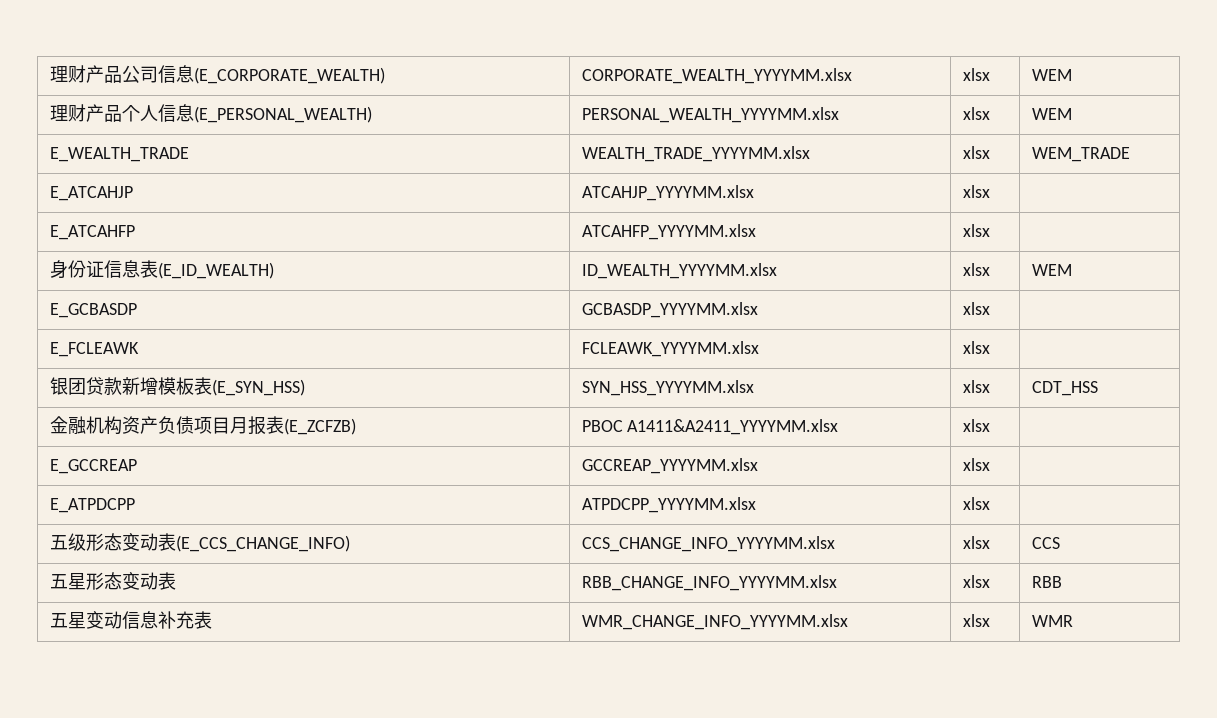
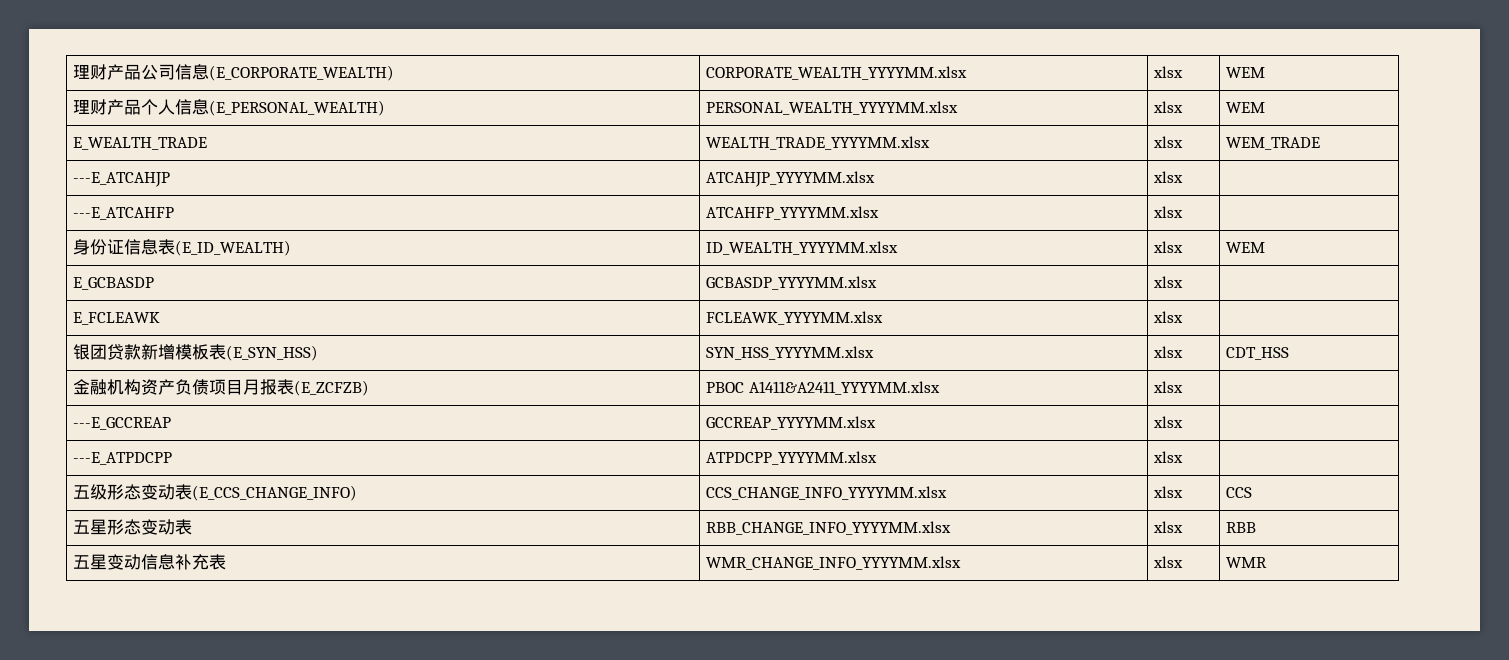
- E_ATCAHJP | ATCAHJP_YYYYMM.xlsx | xlsx |
+ ---E_ATCAHJP | ATCAHJP_YYYYMM.xlsx | xlsx |
- E_ATCAHFP | ATCAHFP_YYYYMM.xlsx | xlsx |
+ ---E_ATCAHFP | ATCAHFP_YYYYMM.xlsx | xlsx |
- E_GCCREAP | GCCREAP_YYYYMM.xlsx | xlsx |
+ ---E_GCCREAP | GCCREAP_YYYYMM.xlsx | xlsx |
- E_ATPDCPP | ATPDCPP_YYYYMM.xlsx | xlsx |
+ ---E_ATPDCPP | ATPDCPP_YYYYMM.xlsx | xlsx |

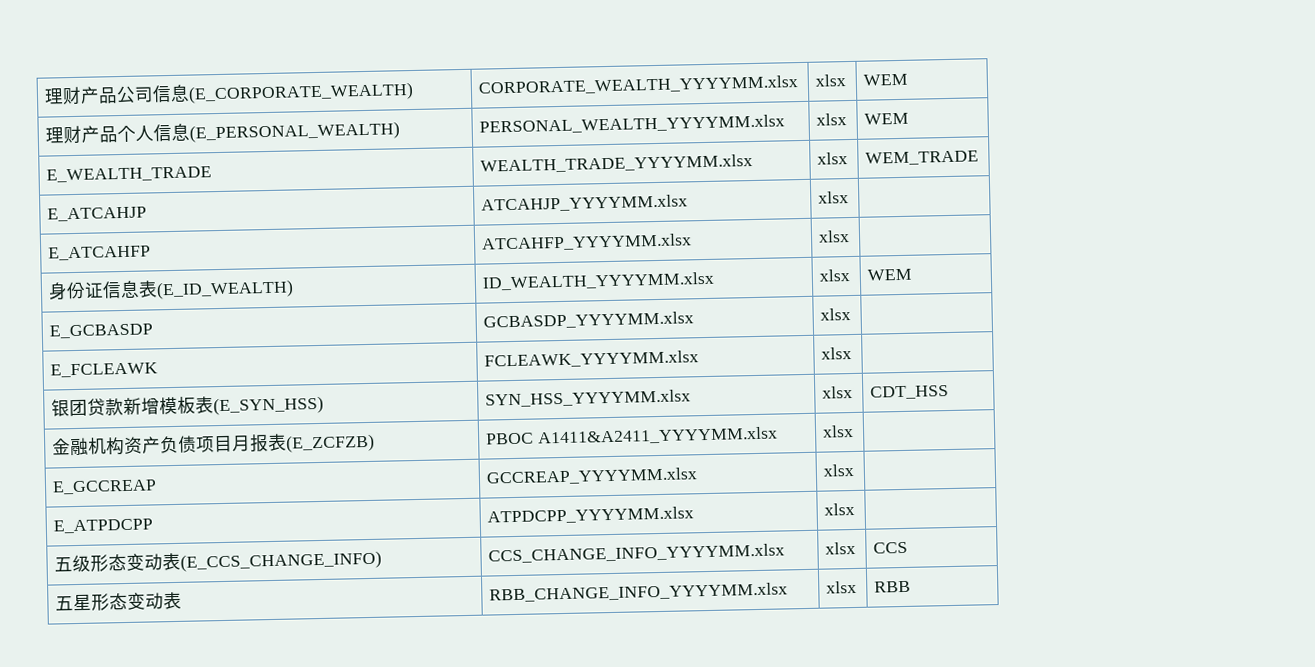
- ---E_ATCAHJP | ATCAHJP_YYYYMM.xlsx | xlsx |
+ E_ATCAHJP | ATCAHJP_YYYYMM.xlsx | xlsx |
- ---E_ATCAHFP | ATCAHFP_YYYYMM.xlsx | xlsx |
+ E_ATCAHFP | ATCAHFP_YYYYMM.xlsx | xlsx |
- ---E_GCCREAP | GCCREAP_YYYYMM.xlsx | xlsx |
+ E_GCCREAP | GCCREAP_YYYYMM.xlsx | xlsx |
- ---E_ATPDCPP | ATPDCPP_YYYYMM.xlsx | xlsx |
+ E_ATPDCPP | ATPDCPP_YYYYMM.xlsx | xlsx |
- 五星变动信息补充表 | WMR_CHANGE_INFO_YYYYMM.xlsx | xlsx | WMR

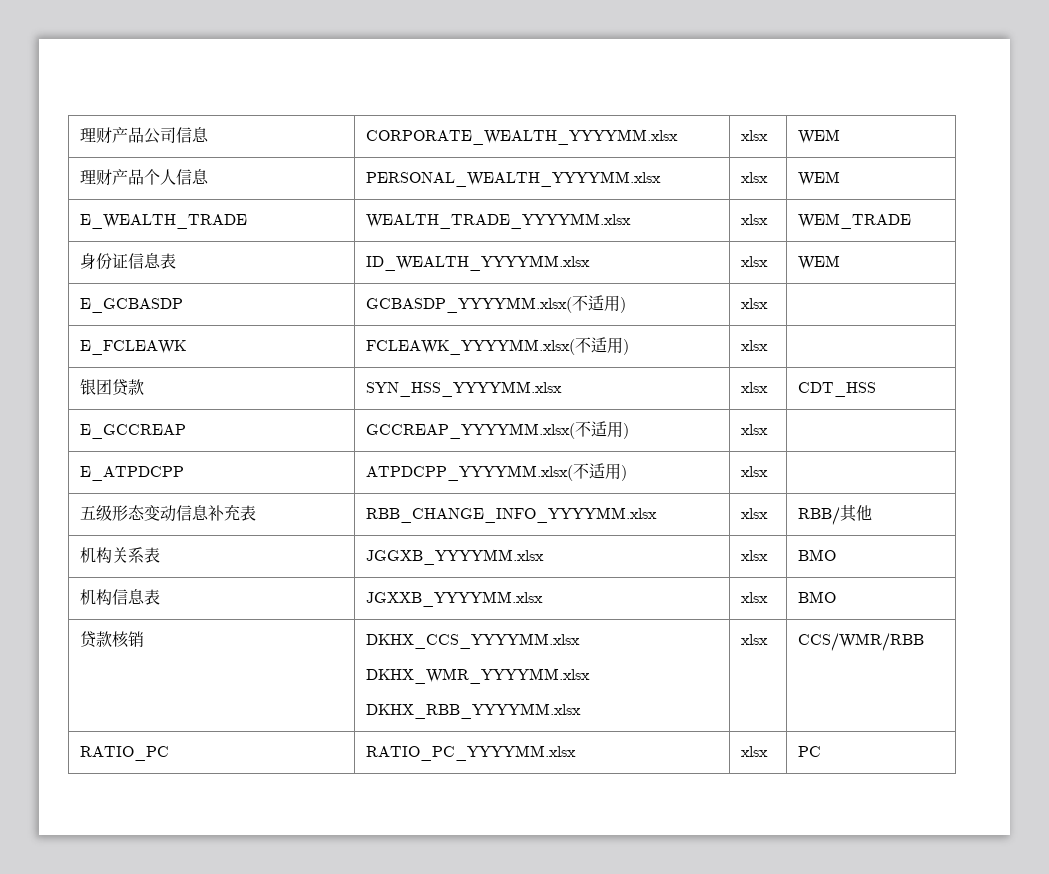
- 理财产品公司信息(E_CORPORATE_WEALTH) | CORPORATE_WEALTH_YYYYMM.xlsx | xlsx | WEM
+ 理财产品公司信息 | CORPORATE_WEALTH_YYYYMM.xlsx | xlsx | WEM
- 理财产品个人信息(E_PERSONAL_WEALTH) | PERSONAL_WEALTH_YYYYMM.xlsx | xlsx | WEM
+ 理财产品个人信息 | PERSONAL_WEALTH_YYYYMM.xlsx | xlsx | WEM
- E_ATCAHJP | ATCAHJP_YYYYMM.xlsx | xlsx |
- E_ATCAHFP | ATCAHFP_YYYYMM.xlsx | xlsx |
- 身份证信息表(E_ID_WEALTH) | ID_WEALTH_YYYYMM.xlsx | xlsx | WEM
+ 身份证信息表 | ID_WEALTH_YYYYMM.xlsx | xlsx | WEM
- E_GCBASDP | GCBASDP_YYYYMM.xlsx | xlsx |
+ E_GCBASDP | GCBASDP_YYYYMM.xlsx(不适用) | xlsx |
- E_FCLEAWK | FCLEAWK_YYYYMM.xlsx | xlsx |
+ E_FCLEAWK | FCLEAWK_YYYYMM.xlsx(不适用) | xlsx |
- 银团贷款新增模板表(E_SYN_HSS) | SYN_HSS_YYYYMM.xlsx | xlsx | CDT_HSS
+ 银团贷款 | SYN_HSS_YYYYMM.xlsx | xlsx | CDT_HSS
- 金融机构资产负债项目月报表(E_ZCFZB) | PBOC A1411&A2411_YYYYMM.xlsx | xlsx |
- E_GCCREAP | GCCREAP_YYYYMM.xlsx | xlsx |
+ E_GCCREAP | GCCREAP_YYYYMM.xlsx(不适用) | xlsx |
- E_ATPDCPP | ATPDCPP_YYYYMM.xlsx | xlsx |
+ E_ATPDCPP | ATPDCPP_YYYYMM.xlsx(不适用) | xlsx |
- 五级形态变动表(E_CCS_CHANGE_INFO) | CCS_CHANGE_INFO_YYYYMM.xlsx | xlsx | CCS
- 五星形态变动表 | RBB_CHANGE_INFO_YYYYMM.xlsx | xlsx | RBB
+ 五级形态变动信息补充表 | RBB_CHANGE_INFO_YYYYMM.xlsx | xlsx | RBB/其他
+ 机构关系表 | JGGXB_YYYYMM.xlsx | xlsx | BMO
+ 机构信息表 | JGXXB_YYYYMM.xlsx | xlsx | BMO
+ 贷款核销 | DKHX_CCS_YYYYMM.xlsx
+ DKHX_WMR_YYYYMM.xlsx
+ DKHX_RBB_YYYYMM.xlsx | xlsx | CCS/WMR/RBB
+ RATIO_PC | RATIO_PC_YYYYMM.xlsx | xlsx | PC

